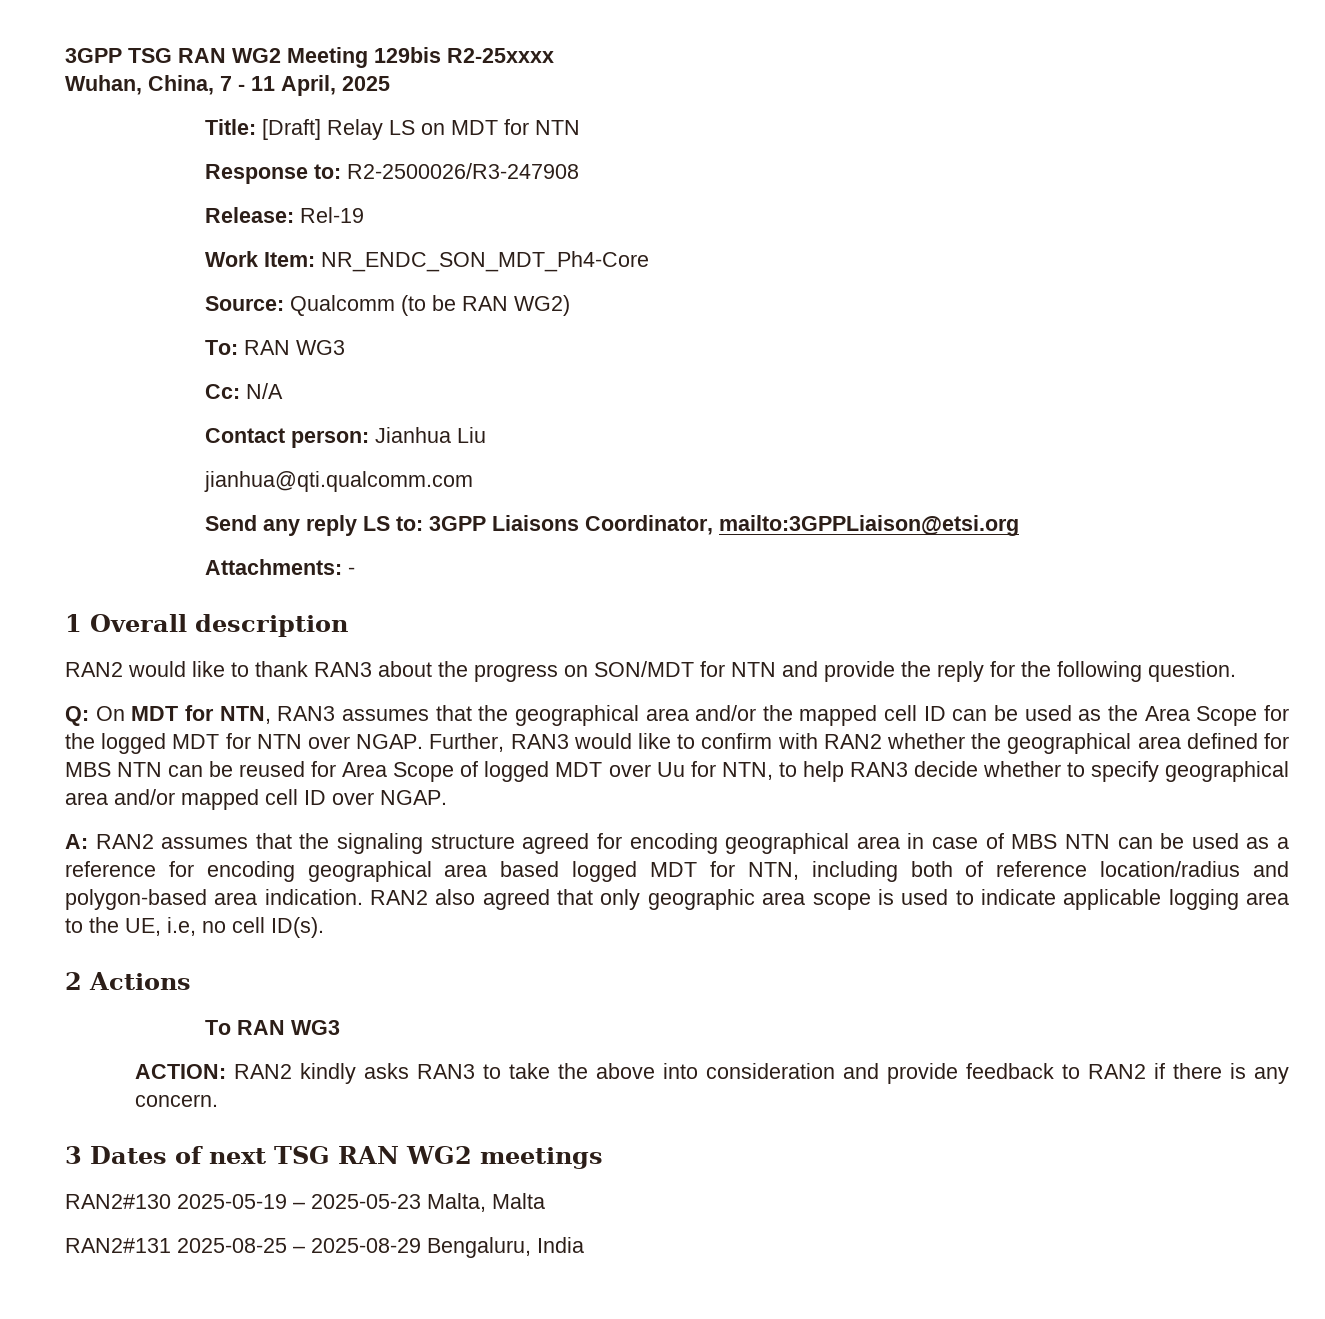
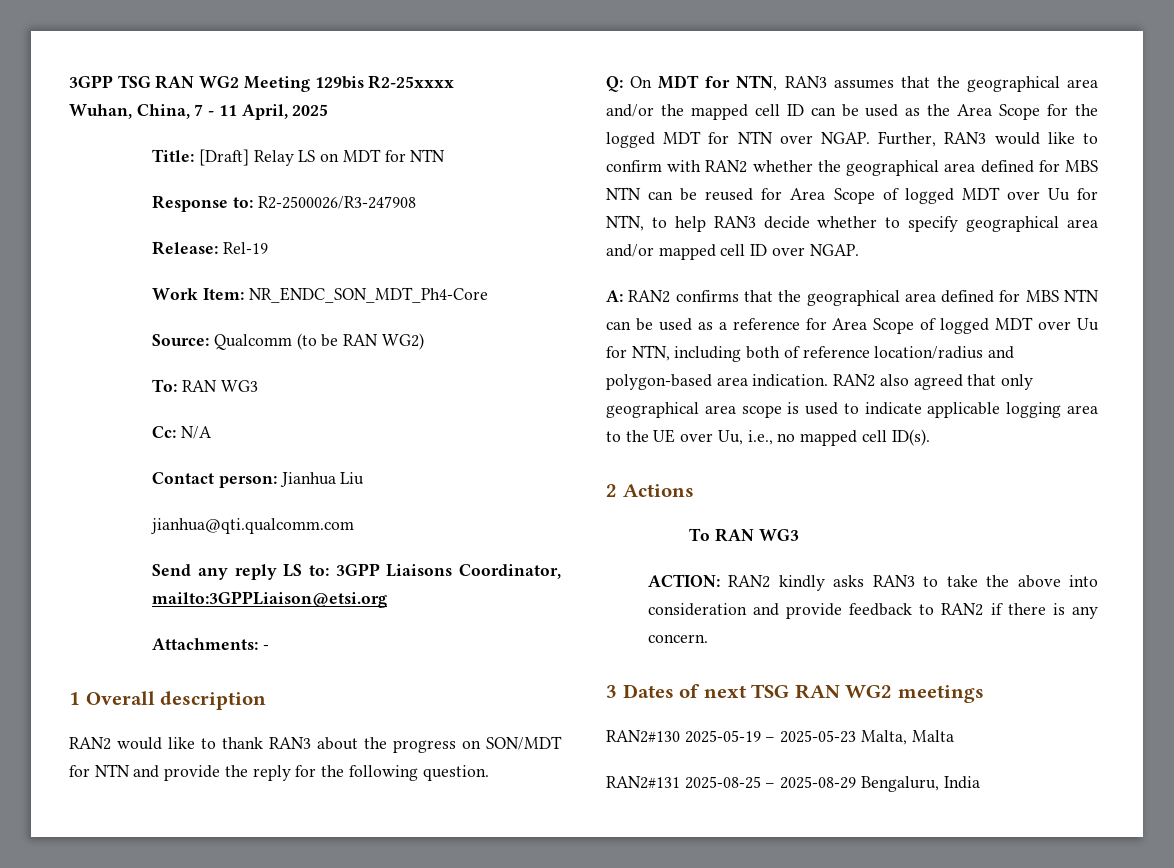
- A: RAN2 assumes that the signaling structure agreed for encoding geographical area in case of MBS NTN can be used as a reference for encoding geographical area based logged MDT for NTN, including both of reference location/radius and polygon-based area indication.
+ A: RAN2 confirms that the geographical area defined for MBS NTN can be used as a reference for Area Scope of logged MDT over Uu for NTN, including both of reference location/radius and polygon-based area indication.
- RAN2 also agreed that only geographic area scope is used to indicate applicable logging area to the UE, i.e, no cell ID(s).
+ RAN2 also agreed that only geographical area scope is used to indicate applicable logging area to the UE over Uu, i.e., no mapped cell ID(s).

